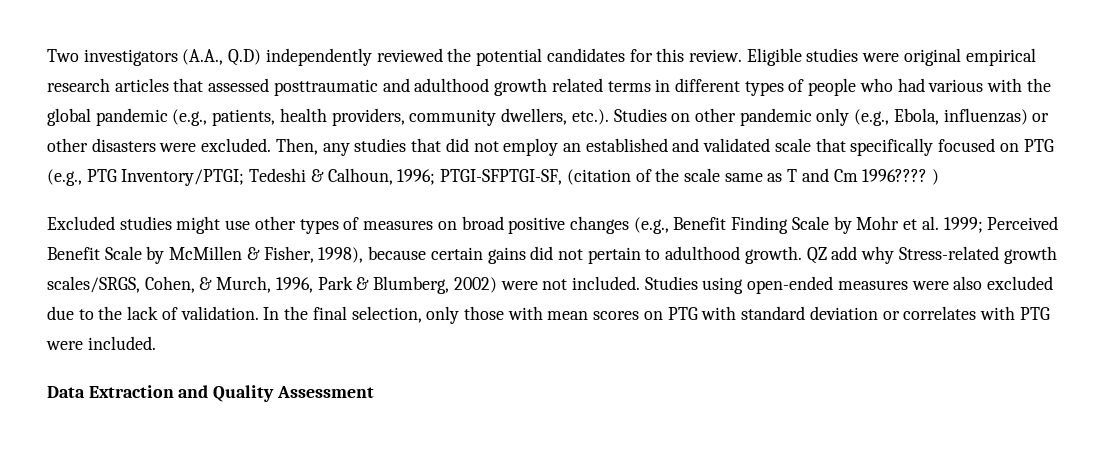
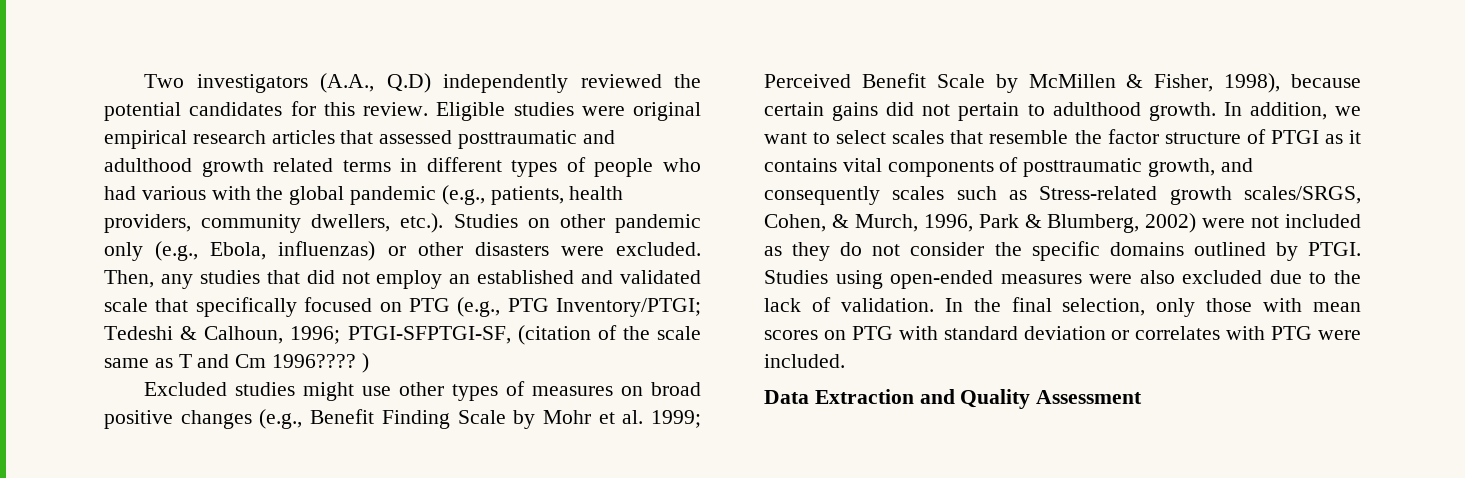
- QZ add why Stress-related growth scales/SRGS, Cohen, & Murch, 1996, Park & Blumberg, 2002) were not included.
+ In addition, we want to select scales that resemble the factor structure of PTGI as it contains vital components of posttraumatic growth, and consequently scales such as Stress-related growth scales/SRGS, Cohen, & Murch, 1996, Park & Blumberg, 2002) were not included as they do not consider the specific domains outlined by PTGI.

